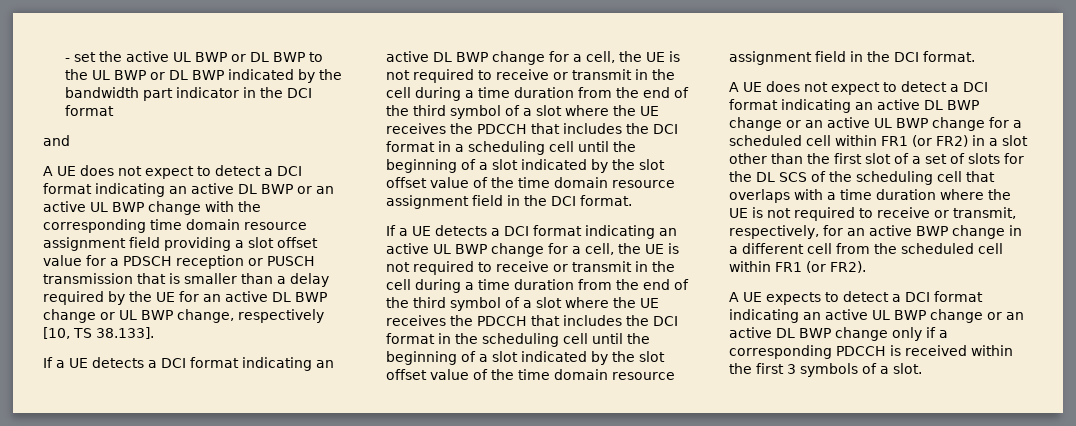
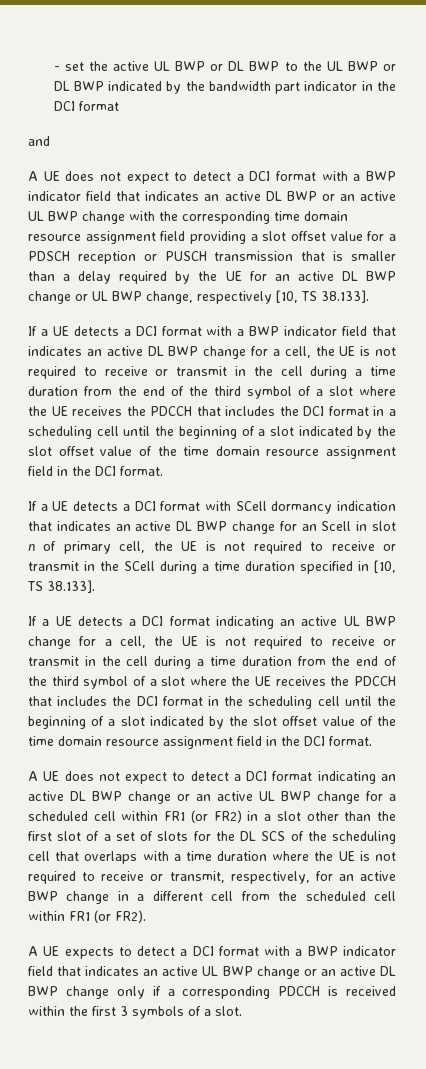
- A UE does not expect to detect a DCI format indicating an active DL BWP or an active UL BWP change with the corresponding time domain resource assignment field providing a slot offset value for a PDSCH reception or PUSCH transmission that is smaller than a delay required by the UE for an active DL BWP change or UL BWP change, respectively [10, TS 38.133].
+ A UE does not expect to detect a DCI format with a BWP indicator field that indicates an active DL BWP or an active UL BWP change with the corresponding time domain resource assignment field providing a slot offset value for a PDSCH reception or PUSCH transmission that is smaller than a delay required by the UE for an active DL BWP change or UL BWP change, respectively [10, TS 38.133].
- If a UE detects a DCI format indicating an active DL BWP change for a cell, the UE is not required to receive or transmit in the cell during a time duration from the end of the third symbol of a slot where the UE receives the PDCCH that includes the DCI format in a scheduling cell until the beginning of a slot indicated by the slot offset value of the time domain resource assignment field in the DCI format.
+ If a UE detects a DCI format with a BWP indicator field that indicates an active DL BWP change for a cell, the UE is not required to receive or transmit in the cell during a time duration from the end of the third symbol of a slot where the UE receives the PDCCH that includes the DCI format in a scheduling cell until the beginning of a slot indicated by the slot offset value of the time domain resource assignment field in the DCI format.
+ If a UE detects a DCI format with SCell dormancy indication that indicates an active DL BWP change for an Scell in slot n of primary cell, the UE is not required to receive or transmit in the SCell during a time duration specified in [10, TS 38.133].
- A UE expects to detect a DCI format indicating an active UL BWP change or an active DL BWP change only if a corresponding PDCCH is received within the first 3 symbols of a slot.
+ A UE expects to detect a DCI format with a BWP indicator field that indicates an active UL BWP change or an active DL BWP change only if a corresponding PDCCH is received within the first 3 symbols of a slot.

